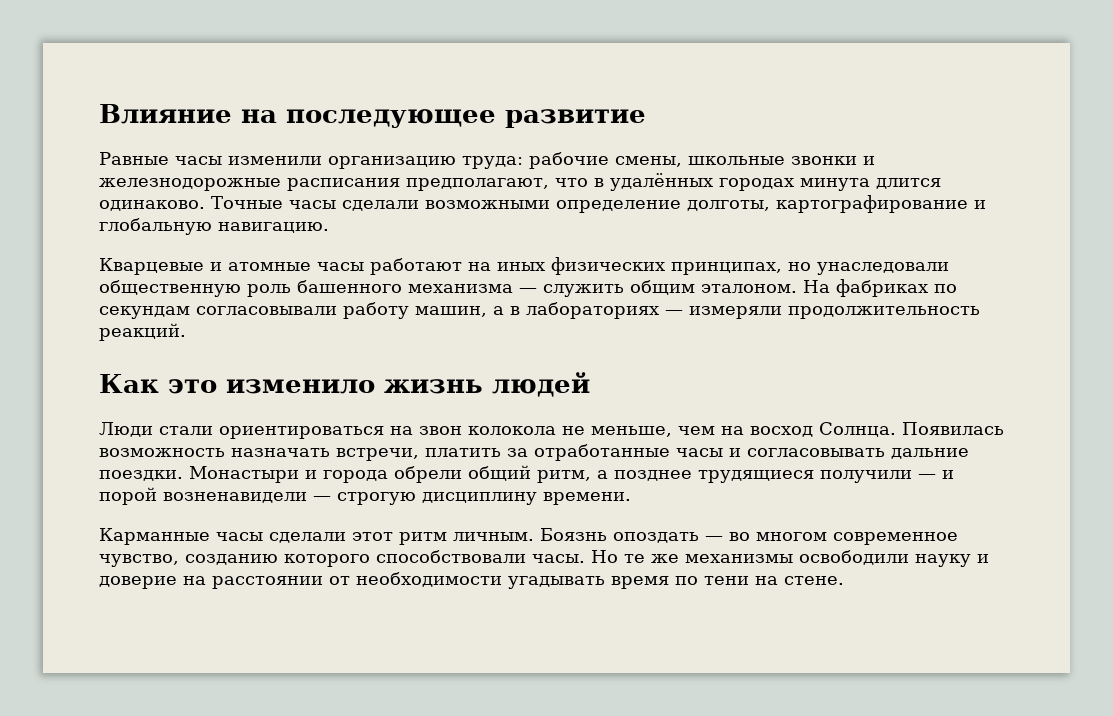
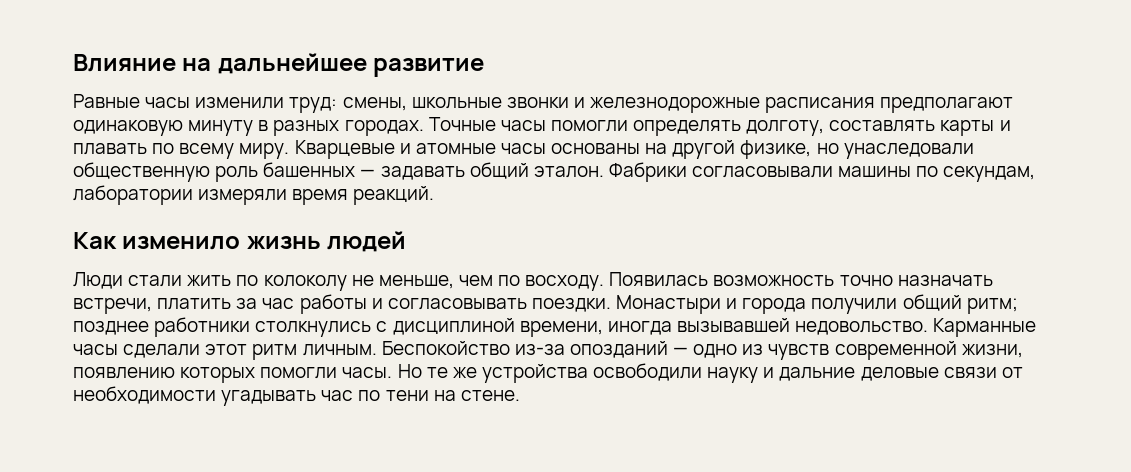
- Влияние на последующее развитие
+ Влияние на дальнейшее развитие
- Равные часы изменили организацию труда: рабочие смены, школьные звонки и железнодорожные расписания предполагают, что в удалённых городах минута длится одинаково. Точные часы сделали возможными определение долготы, картографирование и глобальную навигацию.
- Кварцевые и атомные часы работают на иных физических принципах, но унаследовали общественную роль башенного механизма — служить общим эталоном. На фабриках по секундам согласовывали работу машин, а в лабораториях — измеряли продолжительность реакций.
+ Равные часы изменили труд: смены, школьные звонки и железнодорожные расписания предполагают одинаковую минуту в разных городах. Точные часы помогли определять долготу, составлять карты и плавать по всему миру. Кварцевые и атомные часы основаны на другой физике, но унаследовали общественную роль башенных — задавать общий эталон. Фабрики согласовывали машины по секундам, лаборатории измеряли время реакций.
- Как это изменило жизнь людей
+ Как изменило жизнь людей
- Люди стали ориентироваться на звон колокола не меньше, чем на восход Солнца.
+ Люди стали жить по колоколу не меньше, чем по восходу.
- Появилась возможность назначать встречи, платить за отработанные часы и согласовывать дальние поездки.
+ Появилась возможность точно назначать встречи, платить за час работы и согласовывать поездки.
- Монастыри и города обрели общий ритм, а позднее трудящиеся получили — и порой возненавидели — строгую дисциплину времени.
- Карманные часы сделали этот ритм личным.
+ Монастыри и города получили общий ритм; позднее работники столкнулись с дисциплиной времени, иногда вызывавшей недовольство. Карманные часы сделали этот ритм личным.
- Боязнь опоздать — во многом современное чувство, созданию которого способствовали часы.
+ Беспокойство из-за опозданий — одно из чувств современной жизни, появлению которых помогли часы.
- Но те же механизмы освободили науку и доверие на расстоянии от необходимости угадывать время по тени на стене.
+ Но те же устройства освободили науку и дальние деловые связи от необходимости угадывать час по тени на стене.

